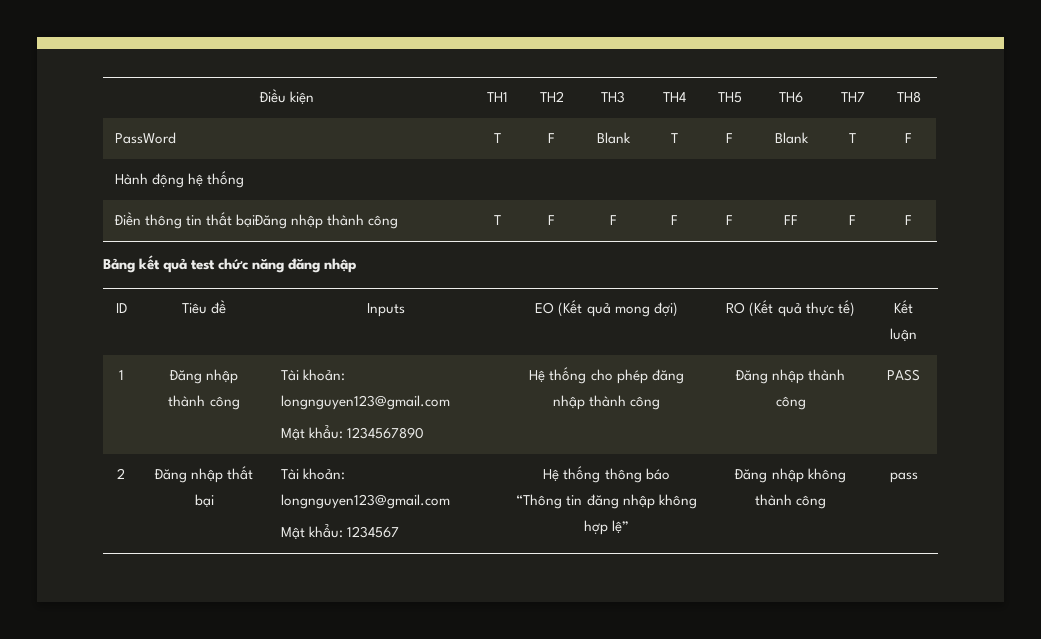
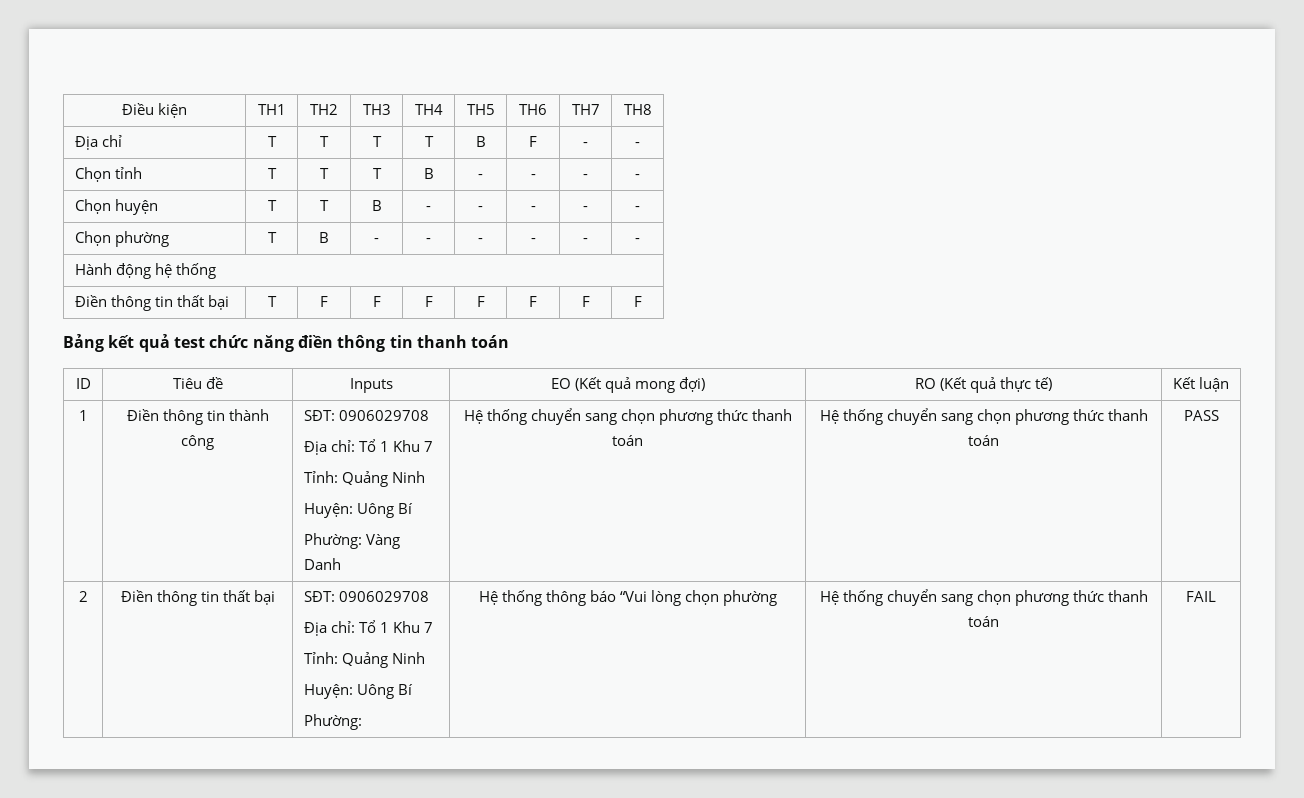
- PassWord | T | F | Blank | T | F | Blank | T | F
+ Địa chỉ | T | T | T | T | B | F | - | -
+ Chọn tỉnh | T | T | T | B | - | - | - | -
+ Chọn huyện | T | T | B | - | - | - | - | -
+ Chọn phường | T | B | - | - | - | - | - | -
- Điền thông tin thất bạiĐăng nhập thành công | T | F | F | F | F | FF | F | F
+ Điền thông tin thất bại | T | F | F | F | F | F | F | F
- Bảng kết quả test chức năng đăng nhập
+ Bảng kết quả test chức năng điền thông tin thanh toán
- Đăng nhập thành công | Tài khoản: longnguyen123@gmail.com
- Mật khẩu: 1234567890 | Hệ thống cho phép đăng nhập thành công | Đăng nhập thành công
+ Điền thông tin thành công | SĐT: 0906029708
+ Địa chỉ: Tổ 1 Khu 7
+ Tỉnh: Quảng Ninh
+ Huyện: Uông Bí
+ Phường: Vàng Danh | Hệ thống chuyển sang chọn phương thức thanh toán | Hệ thống chuyển sang chọn phương thức thanh toán
- 2 | Đăng nhập thất bại | Tài khoản: longnguyen123@gmail.com
- Mật khẩu: 1234567 | Hệ thống thông báo
- “Thông tin đăng nhập không hợp lệ” | Đăng nhập không thành công | pass
+ 2 | Điền thông tin thất bại | SĐT: 0906029708
+ Địa chỉ: Tổ 1 Khu 7
+ Tỉnh: Quảng Ninh
+ Huyện: Uông Bí
+ Phường: | Hệ thống thông báo “Vui lòng chọn phường | Hệ thống chuyển sang chọn phương thức thanh toán | FAIL

